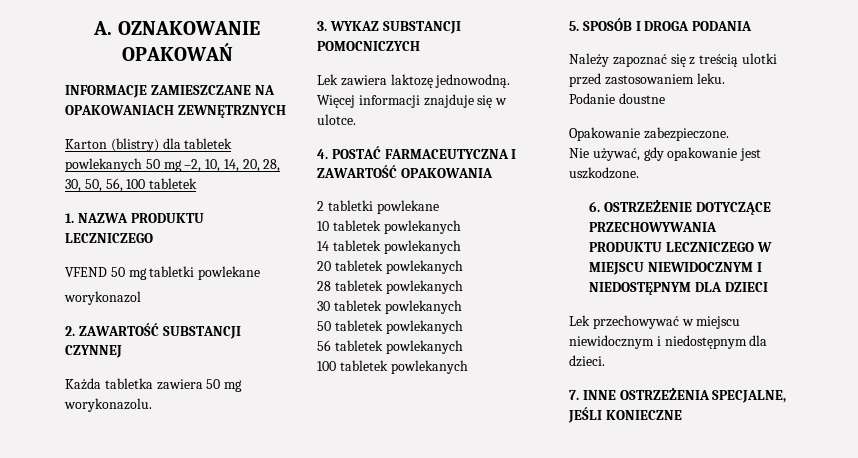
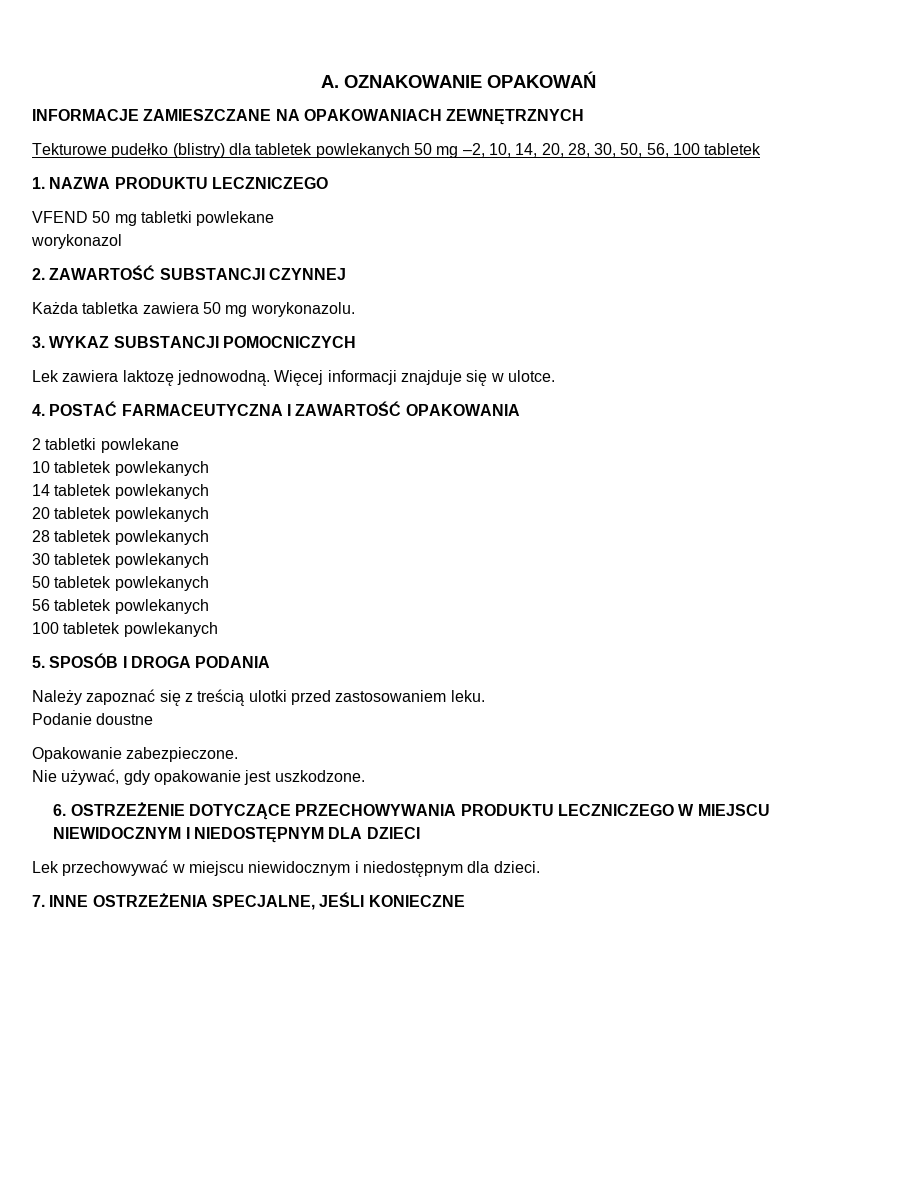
- Karton (blistry) dla tabletek powlekanych 50 mg –2, 10, 14, 20, 28, 30, 50, 56, 100 tabletek
+ Tekturowe pudełko (blistry) dla tabletek powlekanych 50 mg –2, 10, 14, 20, 28, 30, 50, 56, 100 tabletek

